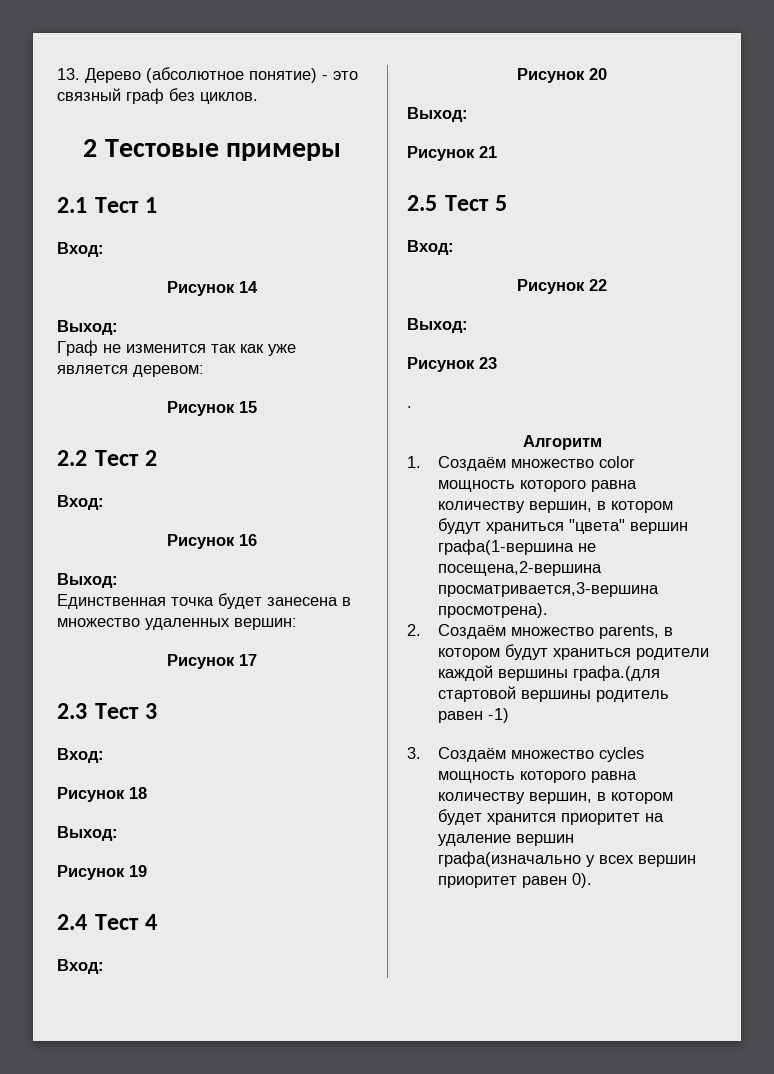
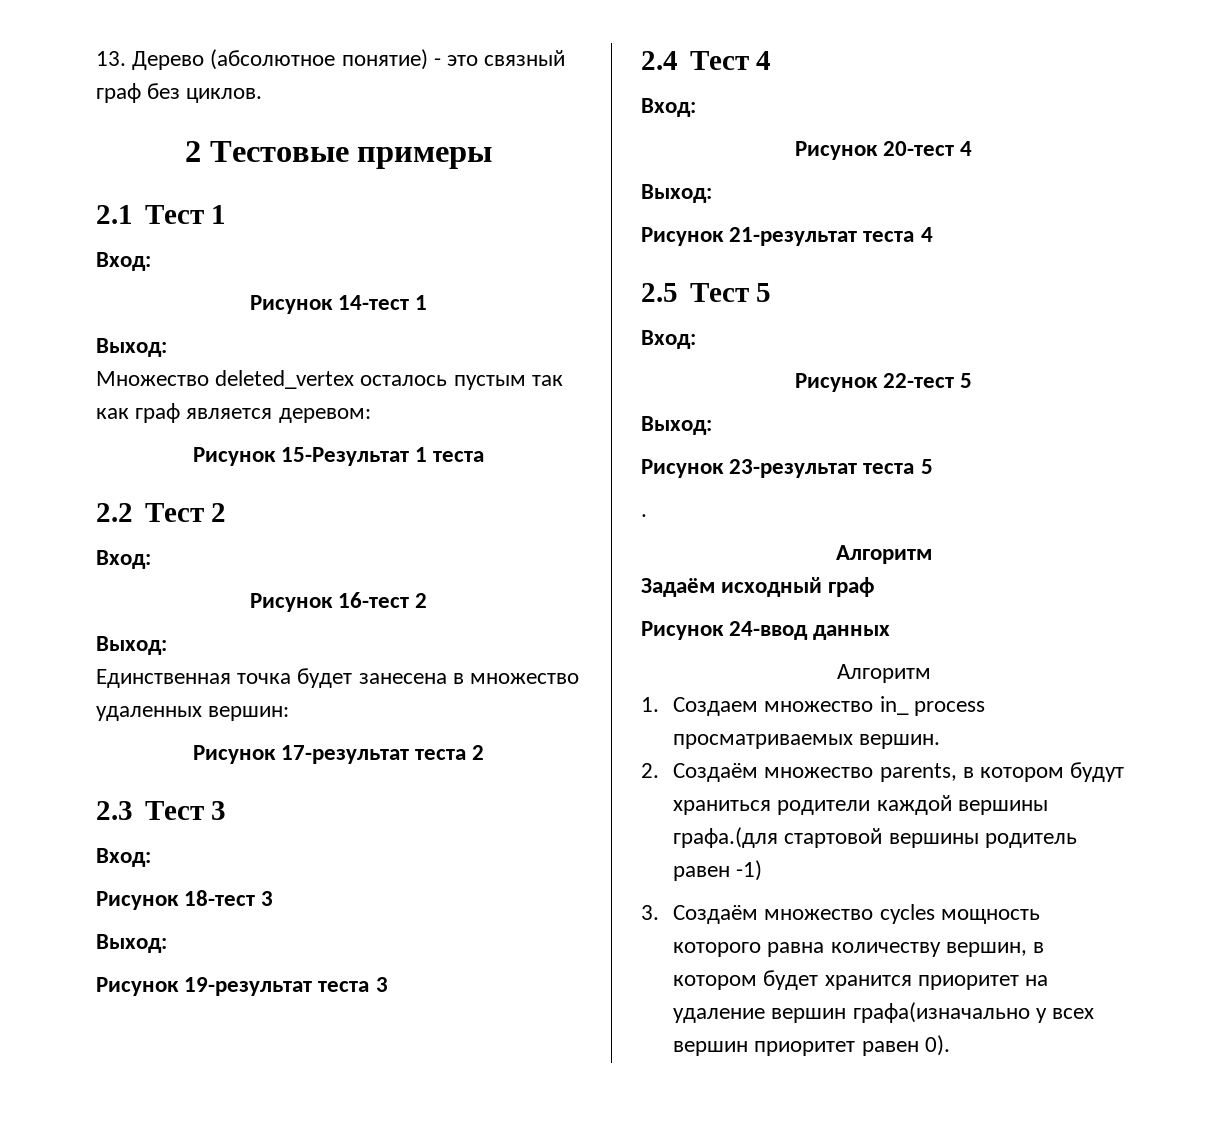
- Рисунок 14
+ Рисунок 14-тест 1
  Выход:
- Граф не изменится так как уже является деревом:
+ Множество deleted_vertex осталось пустым так как граф является деревом:
- Рисунок 15
+ Рисунок 15-Результат 1 теста
- Рисунок 16
+ Рисунок 16-тест 2
- Рисунок 17
+ Рисунок 17-результат теста 2
- Рисунок 18
+ Рисунок 18-тест 3
  Выход:
- Рисунок 19
+ Рисунок 19-результат теста 3
- Рисунок 20
+ Рисунок 20-тест 4
  Выход:
- Рисунок 21
+ Рисунок 21-результат теста 4
- Рисунок 22
+ Рисунок 22-тест 5
  Выход:
- Рисунок 23
+ Рисунок 23-результат теста 5
- 1. Создаём множество color мощность которого равна количеству вершин, в котором будут храниться "цвета" вершин графа(1-вершина не посещена,2-вершина просматривается,3-вершина просмотрена).
+ Задаём исходный граф
+ Рисунок 24-ввод данных
+ Алгоритм
+ 1. Создаем множество in_ process просматриваемых вершин.

